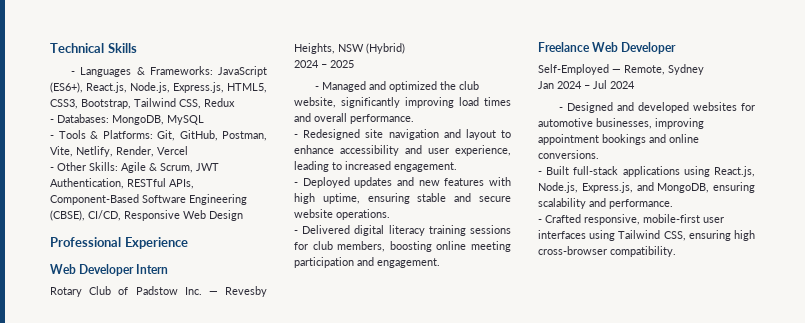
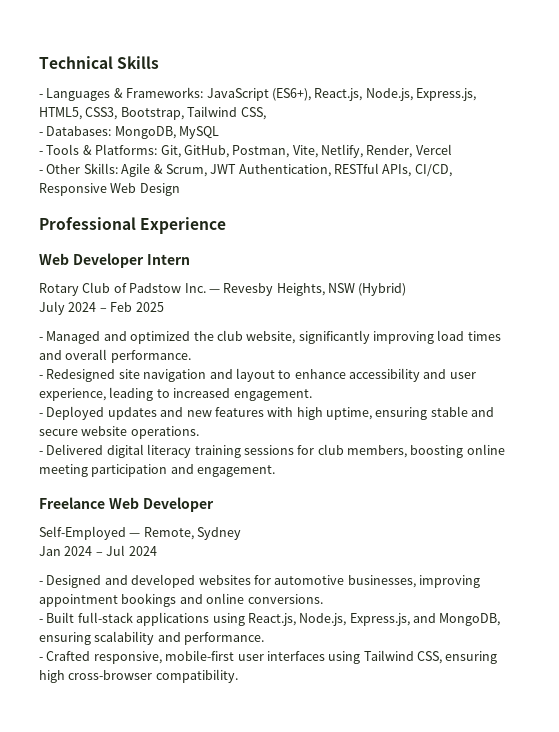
- - Languages & Frameworks: JavaScript (ES6+), React.js, Node.js, Express.js, HTML5, CSS3, Bootstrap, Tailwind CSS, Redux
+ - Languages & Frameworks: JavaScript (ES6+), React.js, Node.js, Express.js, HTML5, CSS3, Bootstrap, Tailwind CSS,
- - Other Skills: Agile & Scrum, JWT Authentication, RESTful APIs, Component-Based Software Engineering (CBSE), CI/CD, Responsive Web Design
+ - Other Skills: Agile & Scrum, JWT Authentication, RESTful APIs, CI/CD, Responsive Web Design
- 2024 – 2025
+ July 2024 – Feb 2025

